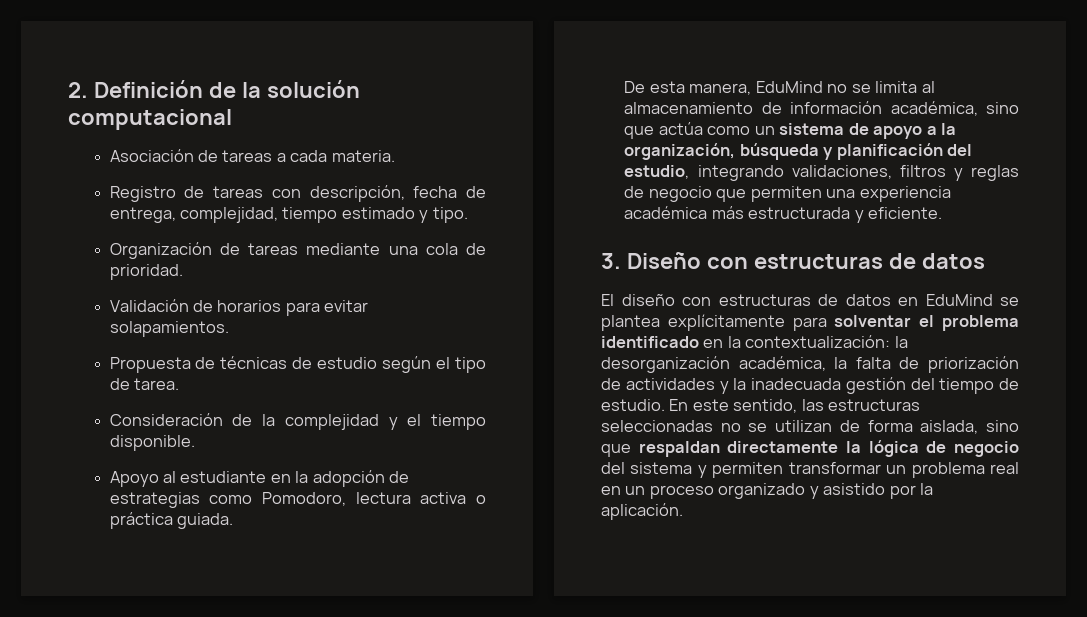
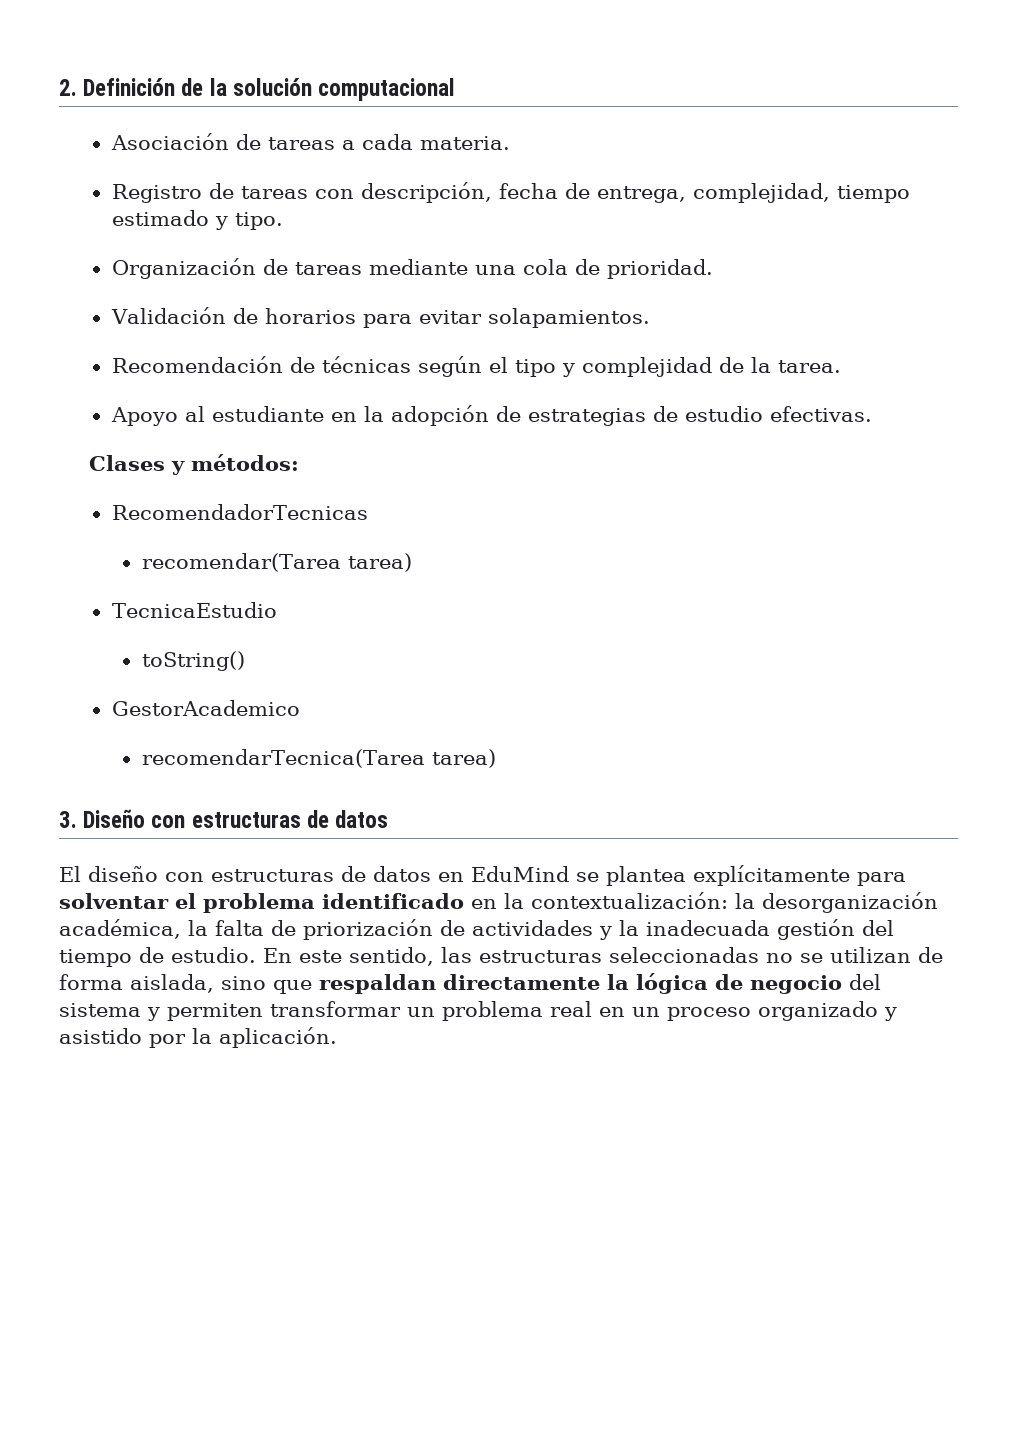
- Propuesta de técnicas de estudio según el tipo de tarea.
- Consideración de la complejidad y el tiempo disponible.
+ Recomendación de técnicas según el tipo y complejidad de la tarea.
- Apoyo al estudiante en la adopción de estrategias como Pomodoro, lectura activa o práctica guiada.
- De esta manera, EduMind no se limita al almacenamiento de información académica, sino que actúa como un sistema de apoyo a la organización, búsqueda y planificación del estudio, integrando validaciones, filtros y reglas de negocio que permiten una experiencia académica más estructurada y eficiente.
+ Apoyo al estudiante en la adopción de estrategias de estudio efectivas.
+ Clases y métodos:
+ RecomendadorTecnicas
+ recomendar(Tarea tarea)
+ TecnicaEstudio
+ toString()
+ GestorAcademico
+ recomendarTecnica(Tarea tarea)

